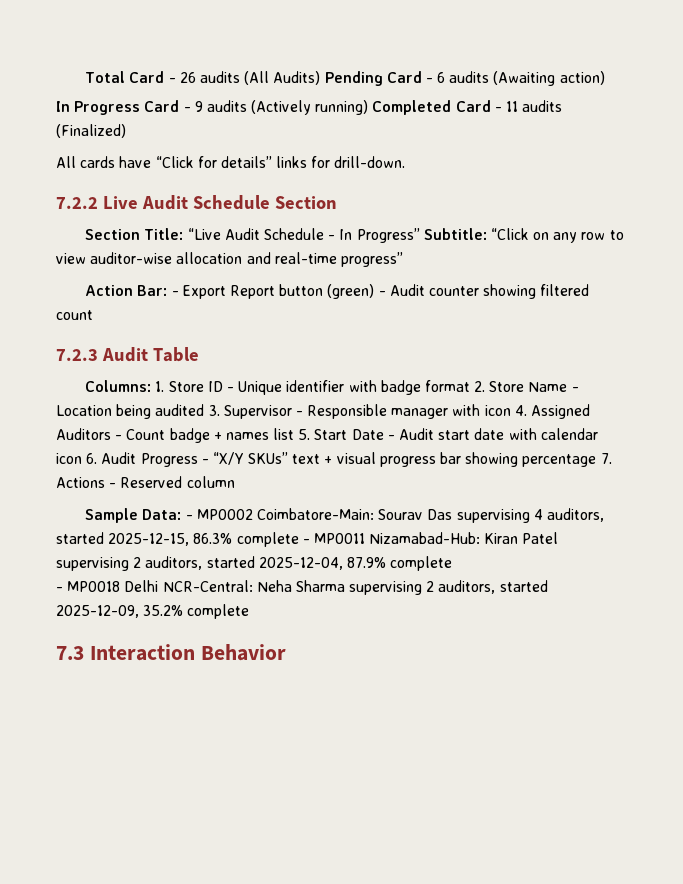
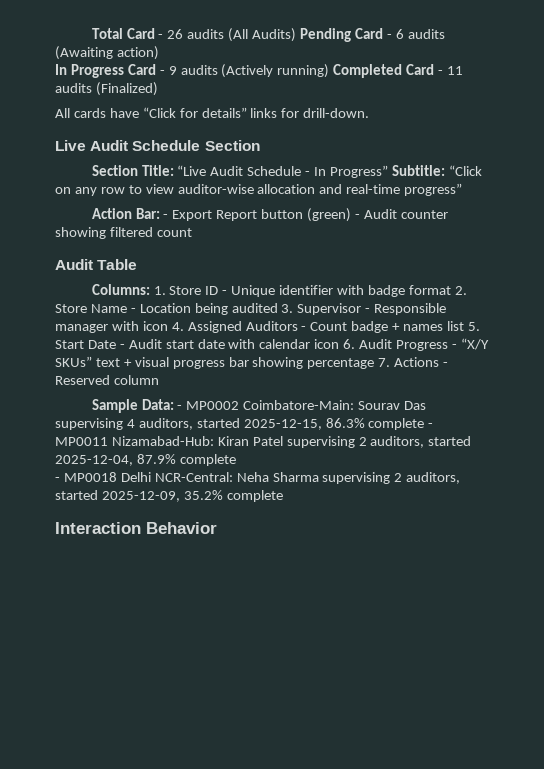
- 7.2.2 Live Audit Schedule Section
+ Live Audit Schedule Section
- 7.2.3 Audit Table
+ Audit Table
- 7.3 Interaction Behavior
+ Interaction Behavior

